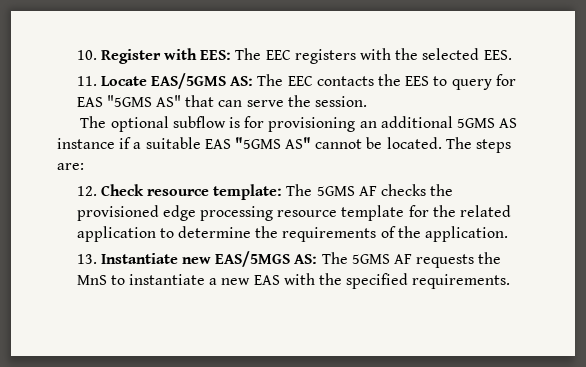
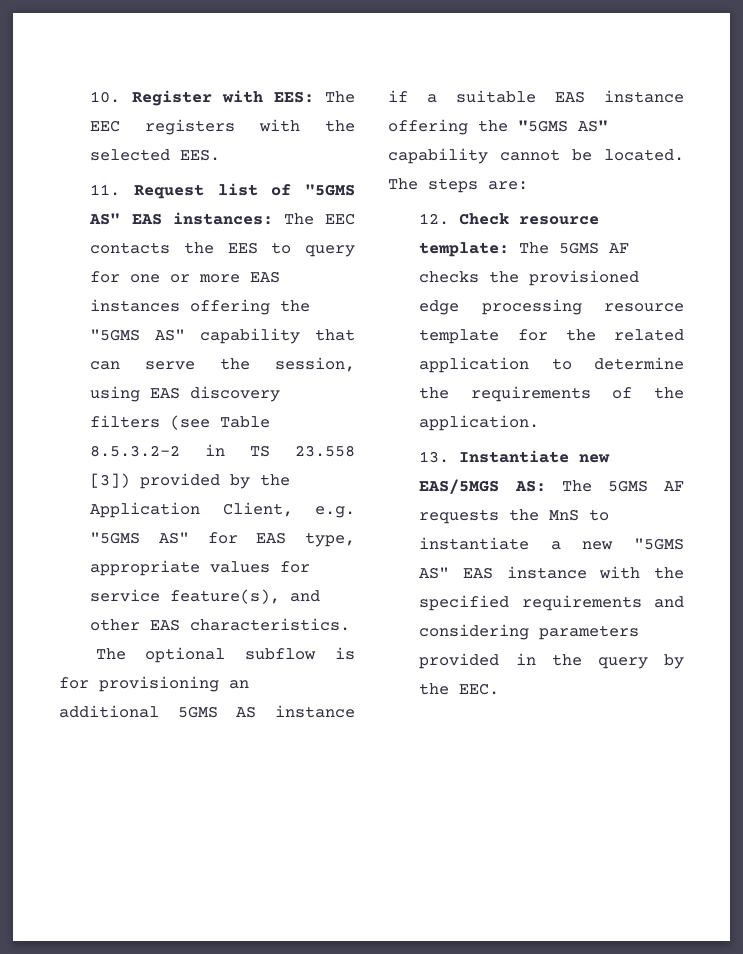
- 11. Locate EAS/5GMS AS: The EEC contacts the EES to query for EAS "5GMS AS" that can serve the session.
+ 11. Request list of "5GMS AS" EAS instances: The EEC contacts the EES to query for one or more EAS instances offering the "5GMS AS" capability that can serve the session, using EAS discovery filters (see Table 8.5.3.2-2 in TS 23.558 [3]) provided by the Application Client, e.g. "5GMS AS" for EAS type, appropriate values for service feature(s), and other EAS characteristics.
- The optional subflow is for provisioning an additional 5GMS AS instance if a suitable EAS "5GMS AS" cannot be located.
+ The optional subflow is for provisioning an additional 5GMS AS instance if a suitable EAS instance offering the "5GMS AS" capability cannot be located.
- 13. Instantiate new EAS/5MGS AS: The 5GMS AF requests the MnS to instantiate a new EAS with the specified requirements.
+ 13. Instantiate new EAS/5MGS AS: The 5GMS AF requests the MnS to instantiate a new "5GMS AS" EAS instance with the specified requirements and considering parameters provided in the query by the EEC.

